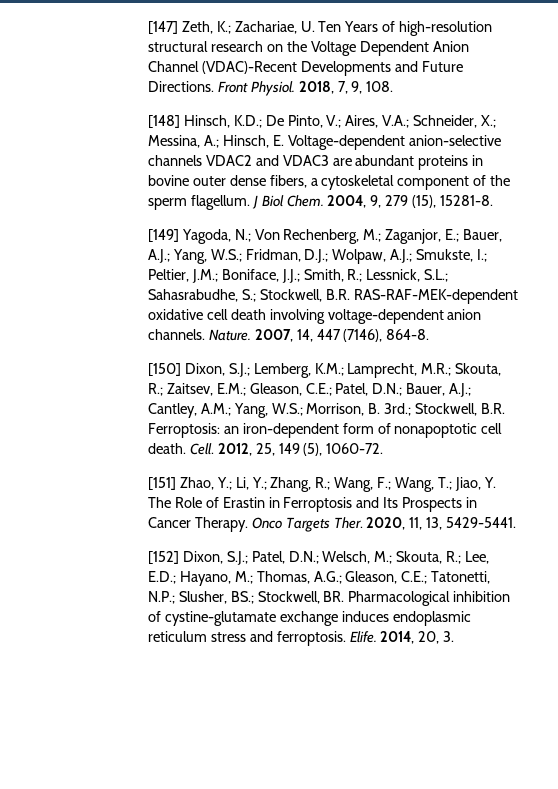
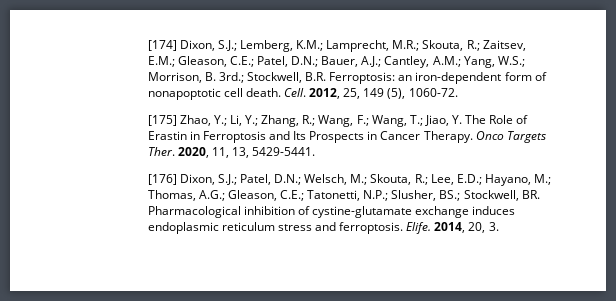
- [147] Zeth, K.; Zachariae, U. Ten Years of high-resolution structural research on the Voltage Dependent Anion Channel (VDAC)-Recent Developments and Future Directions. Front Physiol. 2018, 7, 9, 108.
- [148] Hinsch, K.D.; De Pinto, V.; Aires, V.A.; Schneider, X.; Messina, A.; Hinsch, E. Voltage-dependent anion-selective channels VDAC2 and VDAC3 are abundant proteins in bovine outer dense fibers, a cytoskeletal component of the sperm flagellum. J Biol Chem. 2004, 9, 279 (15), 15281-8.
- [149] Yagoda, N.; Von Rechenberg, M.; Zaganjor, E.; Bauer, A.J.; Yang, W.S.; Fridman, D.J.; Wolpaw, A.J.; Smukste, I.; Peltier, J.M.; Boniface, J.J.; Smith, R.; Lessnick, S.L.; Sahasrabudhe, S.; Stockwell, B.R. RAS-RAF-MEK-dependent oxidative cell death involving voltage-dependent anion channels. Nature. 2007, 14, 447 (7146), 864-8.
- [150] Dixon, S.J.; Lemberg, K.M.; Lamprecht, M.R.; Skouta, R.; Zaitsev, E.M.; Gleason, C.E.; Patel, D.N.; Bauer, A.J.; Cantley, A.M.; Yang, W.S.; Morrison, B. 3rd.; Stockwell, B.R. Ferroptosis: an iron-dependent form of nonapoptotic cell death.
+ [174] Dixon, S.J.; Lemberg, K.M.; Lamprecht, M.R.; Skouta, R.; Zaitsev, E.M.; Gleason, C.E.; Patel, D.N.; Bauer, A.J.; Cantley, A.M.; Yang, W.S.; Morrison, B. 3rd.; Stockwell, B.R. Ferroptosis: an iron-dependent form of nonapoptotic cell death.
- [151] Zhao, Y.; Li, Y.; Zhang, R.; Wang, F.; Wang, T.; Jiao, Y. The Role of Erastin in Ferroptosis and Its Prospects in Cancer Therapy.
+ [175] Zhao, Y.; Li, Y.; Zhang, R.; Wang, F.; Wang, T.; Jiao, Y. The Role of Erastin in Ferroptosis and Its Prospects in Cancer Therapy.
- [152] Dixon, S.J.; Patel, D.N.; Welsch, M.; Skouta, R.; Lee, E.D.; Hayano, M.; Thomas, A.G.; Gleason, C.E.; Tatonetti, N.P.; Slusher, BS.; Stockwell, BR. Pharmacological inhibition of cystine-glutamate exchange induces endoplasmic reticulum stress and ferroptosis.
+ [176] Dixon, S.J.; Patel, D.N.; Welsch, M.; Skouta, R.; Lee, E.D.; Hayano, M.; Thomas, A.G.; Gleason, C.E.; Tatonetti, N.P.; Slusher, BS.; Stockwell, BR. Pharmacological inhibition of cystine-glutamate exchange induces endoplasmic reticulum stress and ferroptosis.

